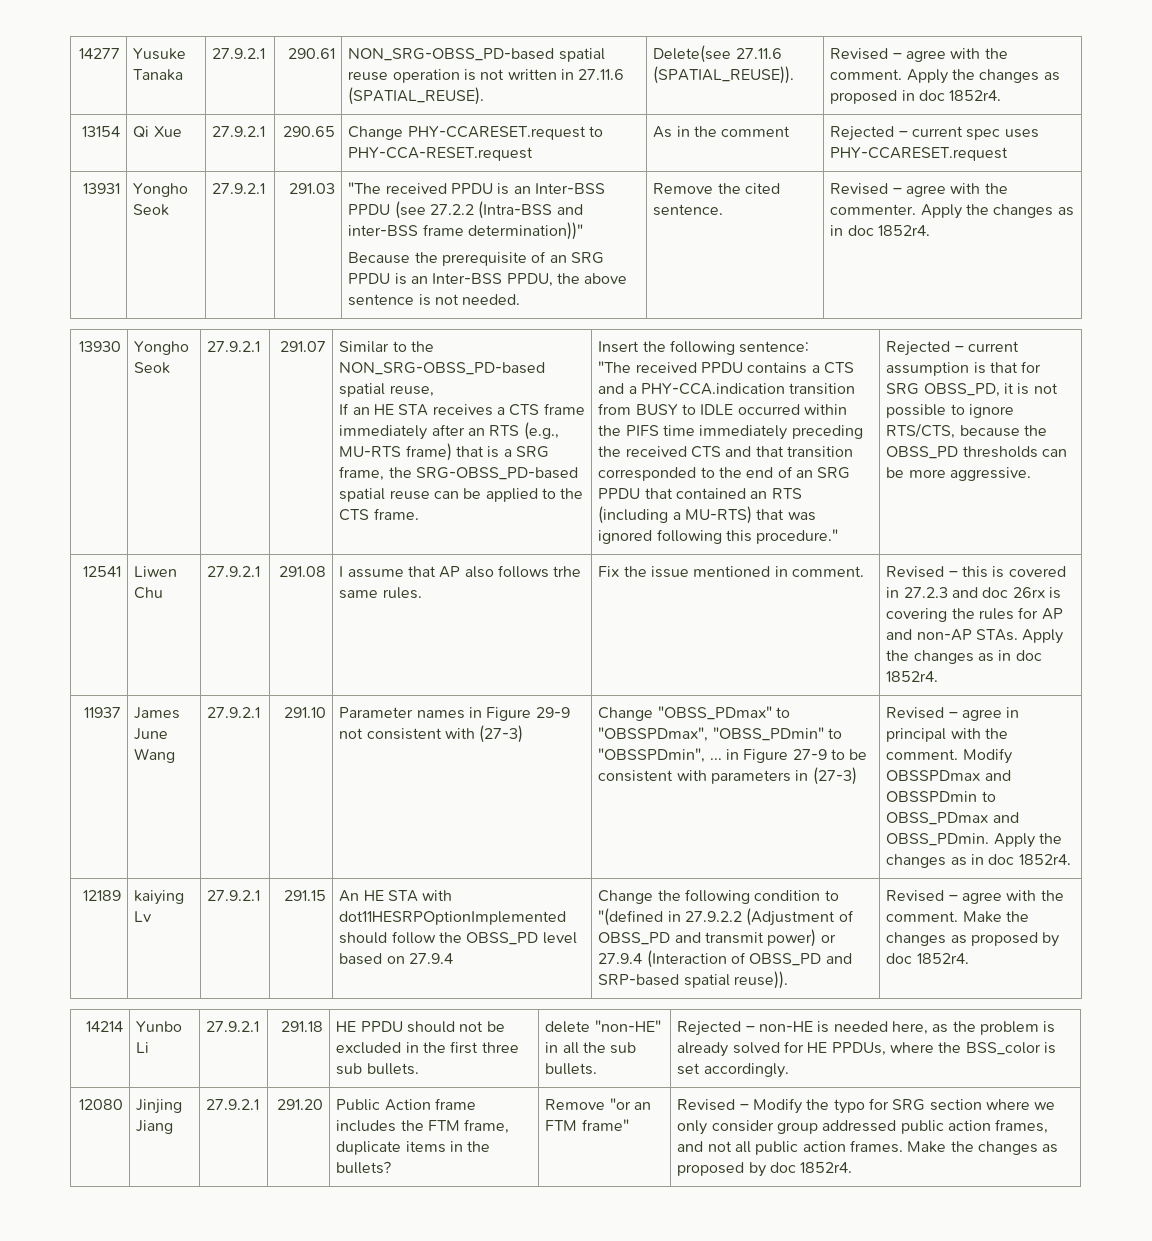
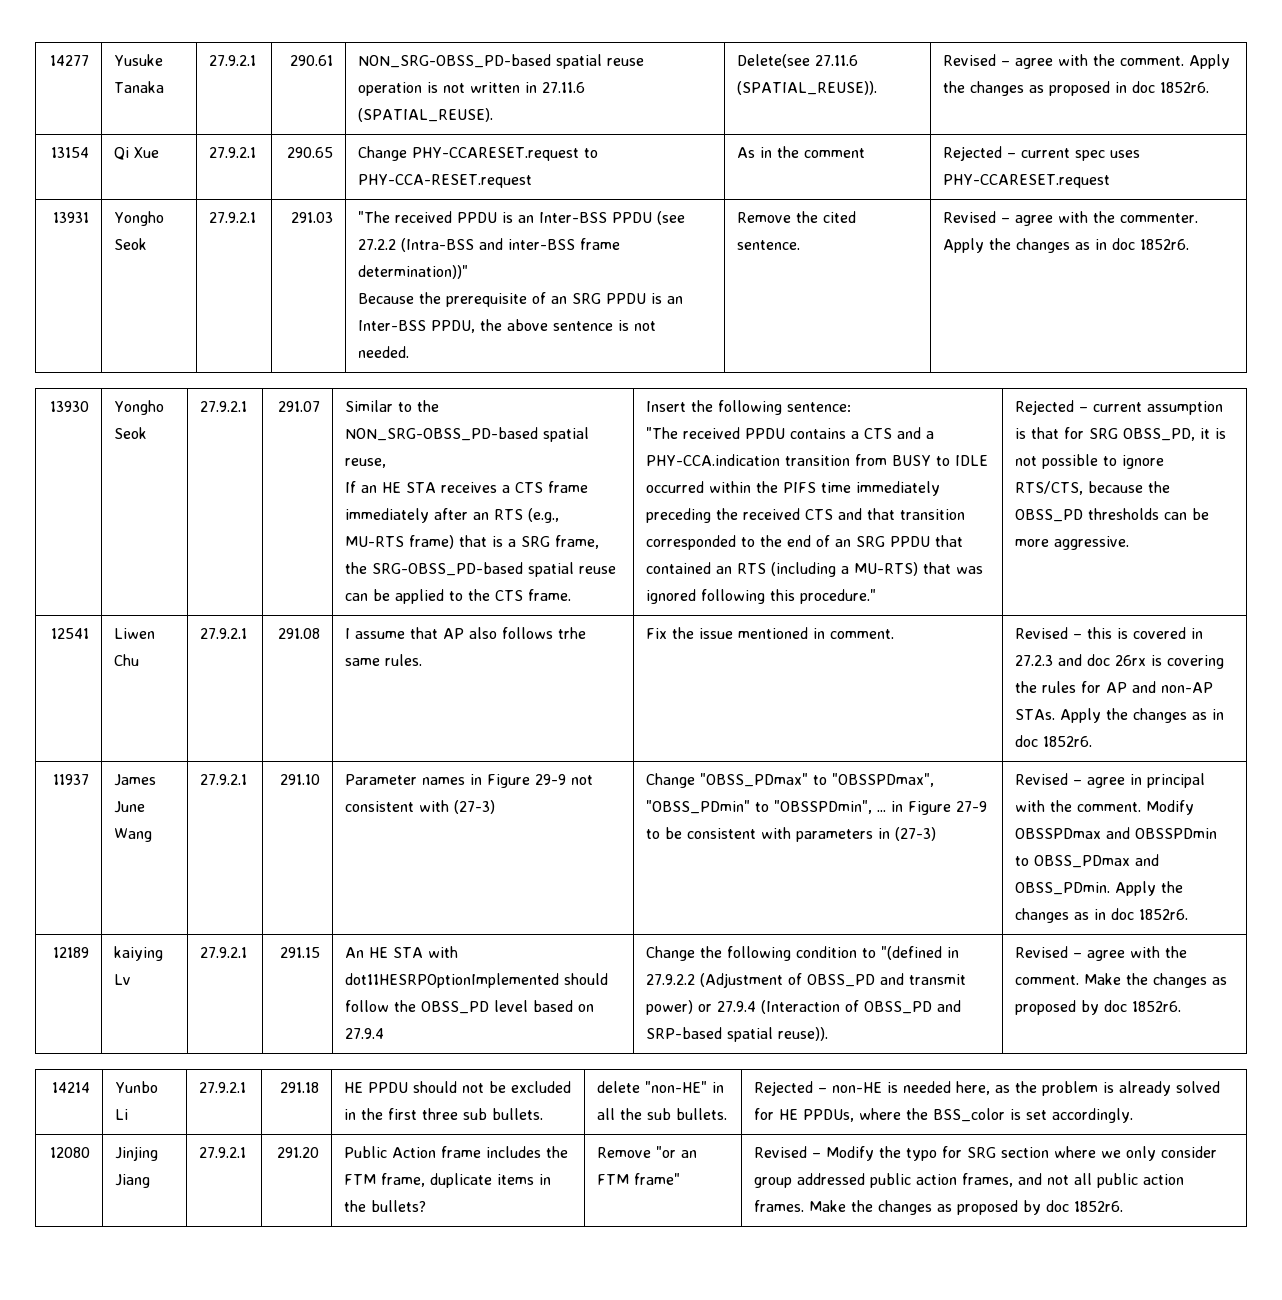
- 14277 | Yusuke Tanaka | 27.9.2.1 | 290.61 | NON_SRG-OBSS_PD-based spatial reuse operation is not written in 27.11.6 (SPATIAL_REUSE). | Delete(see 27.11.6 (SPATIAL_REUSE)). | Revised – agree with the comment. Apply the changes as proposed in doc 1852r4.
+ 14277 | Yusuke Tanaka | 27.9.2.1 | 290.61 | NON_SRG-OBSS_PD-based spatial reuse operation is not written in 27.11.6 (SPATIAL_REUSE). | Delete(see 27.11.6 (SPATIAL_REUSE)). | Revised – agree with the comment. Apply the changes as proposed in doc 1852r6.
- Revised – agree with the commenter. Apply the changes as in doc 1852r4.
+ Revised – agree with the commenter. Apply the changes as in doc 1852r6.
- Revised – this is covered in 27.2.3 and doc 26rx is covering the rules for AP and non-AP STAs. Apply the changes as in doc 1852r4.
+ Revised – this is covered in 27.2.3 and doc 26rx is covering the rules for AP and non-AP STAs. Apply the changes as in doc 1852r6.
- Modify OBSSPDmax and OBSSPDmin to OBSS_PDmax and OBSS_PDmin. Apply the changes as in doc 1852r4.
+ Modify OBSSPDmax and OBSSPDmin to OBSS_PDmax and OBSS_PDmin. Apply the changes as in doc 1852r6.
- Revised – agree with the comment. Make the changes as proposed by doc 1852r4.
+ Revised – agree with the comment. Make the changes as proposed by doc 1852r6.
- Revised – Modify the typo for SRG section where we only consider group addressed public action frames, and not all public action frames. Make the changes as proposed by doc 1852r4.
+ Revised – Modify the typo for SRG section where we only consider group addressed public action frames, and not all public action frames. Make the changes as proposed by doc 1852r6.

